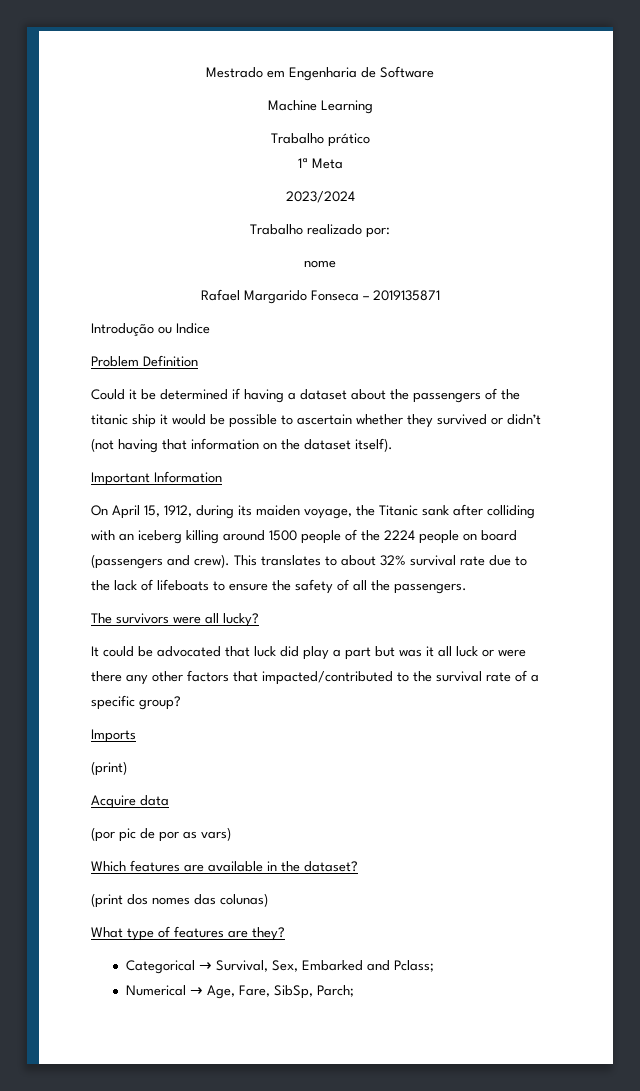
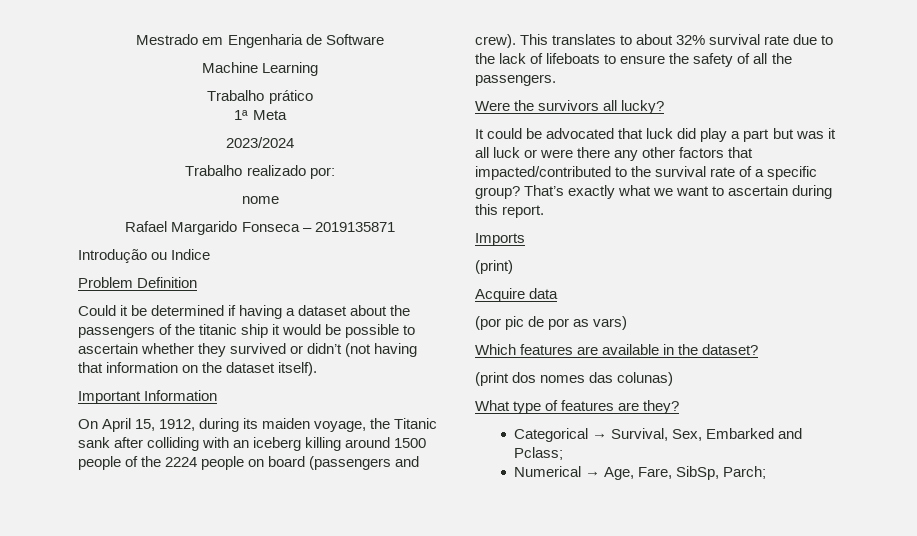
- The survivors were all lucky?
+ Were the survivors all lucky?
+ That’s exactly what we want to ascertain during this report.

